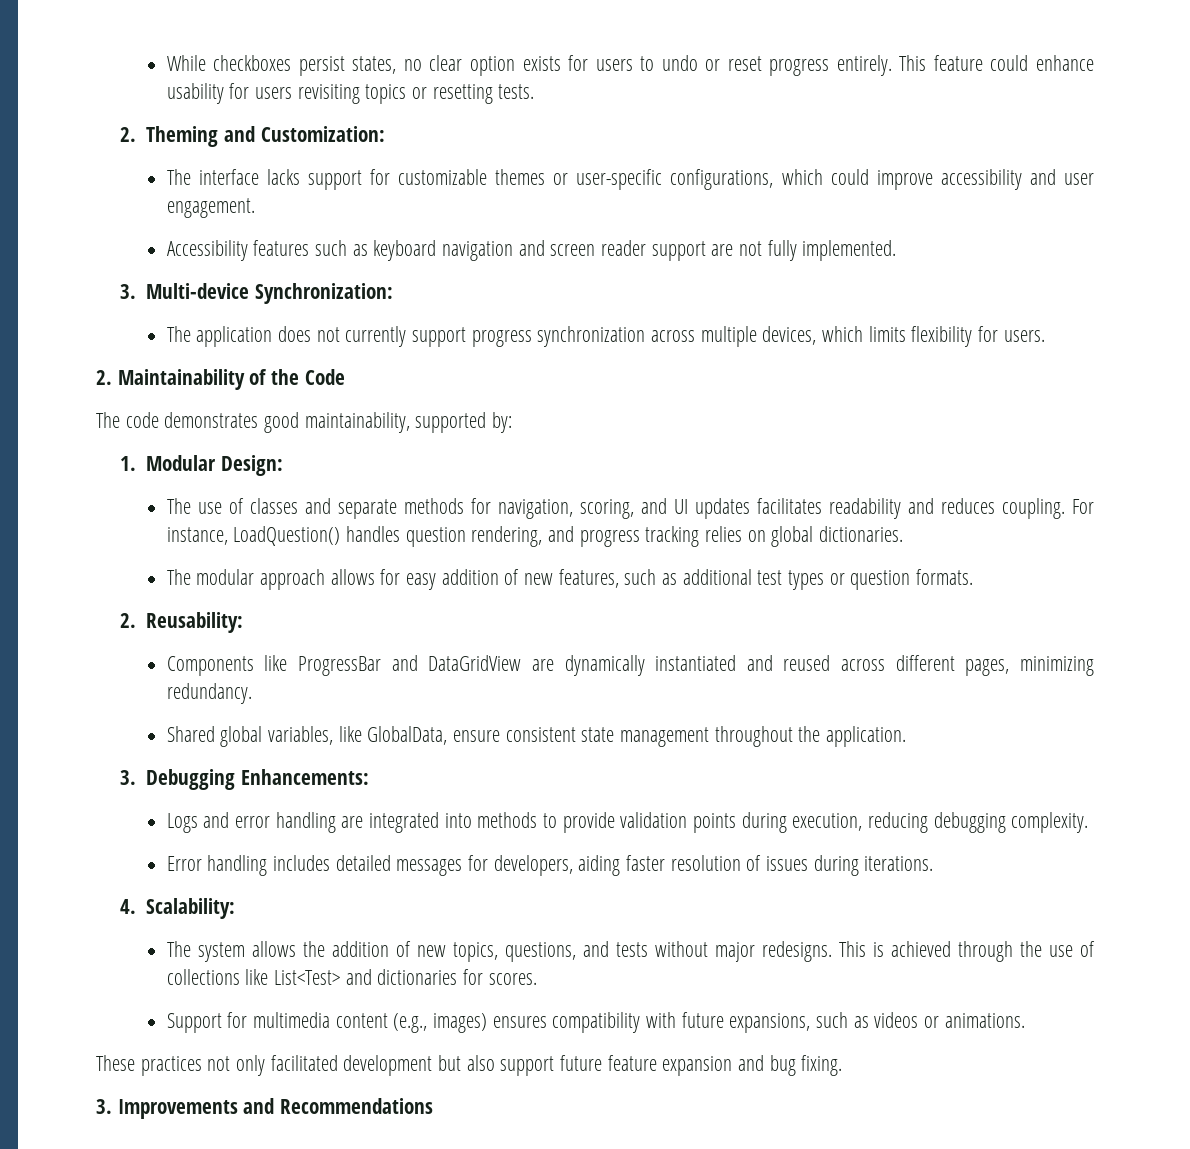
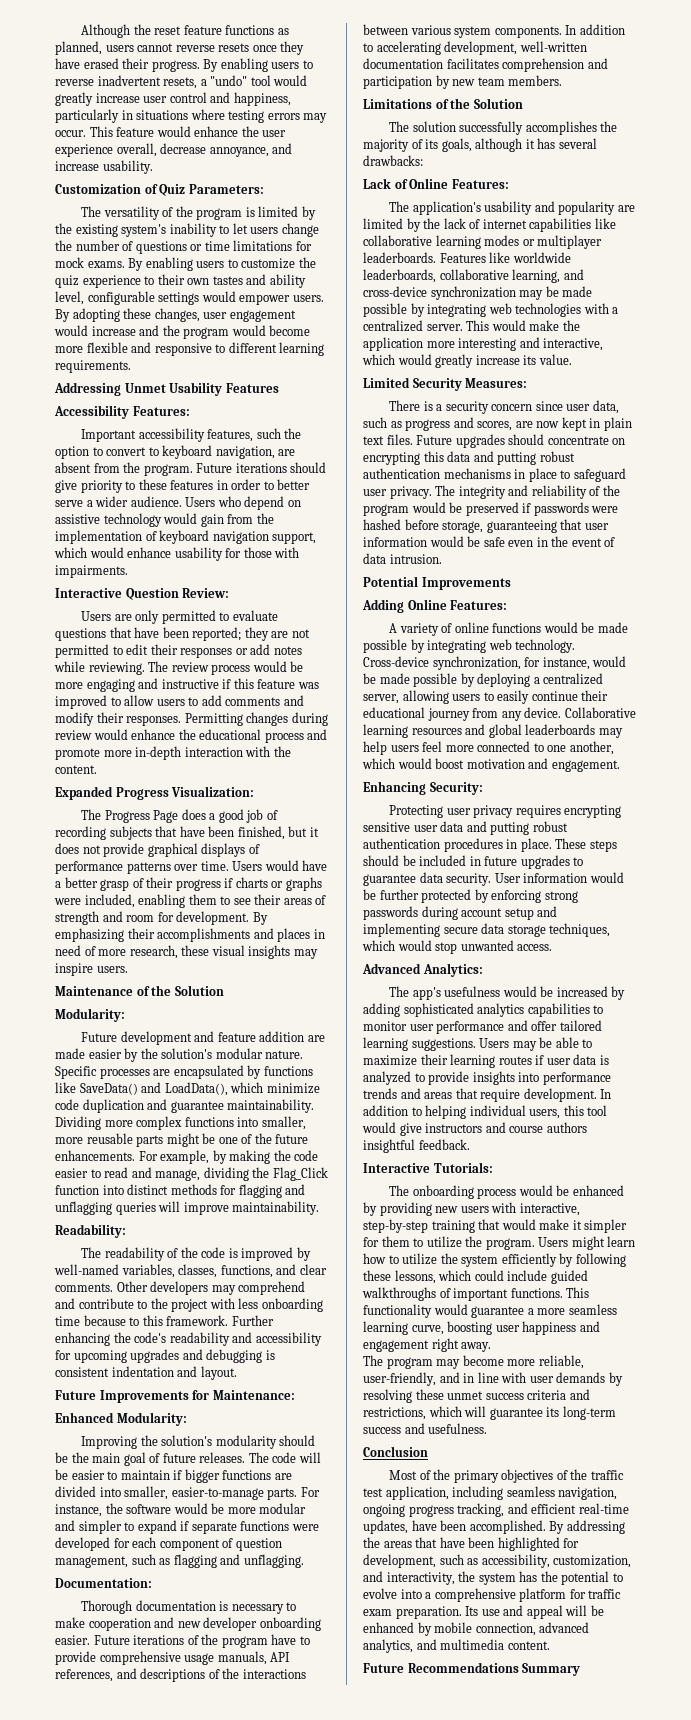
- While checkboxes persist states, no clear option exists for users to undo or reset progress entirely. This feature could enhance usability for users revisiting topics or resetting tests.
- 2. Theming and Customization:
- The interface lacks support for customizable themes or user-specific configurations, which could improve accessibility and user engagement.
- Accessibility features such as keyboard navigation and screen reader support are not fully implemented.
- 3. Multi-device Synchronization:
- The application does not currently support progress synchronization across multiple devices, which limits flexibility for users.
- 2. Maintainability of the Code
- The code demonstrates good maintainability, supported by:
- 1. Modular Design:
- The use of classes and separate methods for navigation, scoring, and UI updates facilitates readability and reduces coupling. For instance, LoadQuestion() handles question rendering, and progress tracking relies on global dictionaries.
- The modular approach allows for easy addition of new features, such as additional test types or question formats.
- 2. Reusability:
- Components like ProgressBar and DataGridView are dynamically instantiated and reused across different pages, minimizing redundancy.
- Shared global variables, like GlobalData, ensure consistent state management throughout the application.
- 3. Debugging Enhancements:
- Logs and error handling are integrated into methods to provide validation points during execution, reducing debugging complexity.
- Error handling includes detailed messages for developers, aiding faster resolution of issues during iterations.
- 4. Scalability:
- The system allows the addition of new topics, questions, and tests without major redesigns. This is achieved through the use of collections like List<Test> and dictionaries for scores.
- Support for multimedia content (e.g., images) ensures compatibility with future expansions, such as videos or animations.
- These practices not only facilitated development but also support future feature expansion and bug fixing.
- 3. Improvements and Recommendations
+ Although the reset feature functions as planned, users cannot reverse resets once they have erased their progress. By enabling users to reverse inadvertent resets, a "undo" tool would greatly increase user control and happiness, particularly in situations where testing errors may occur. This feature would enhance the user experience overall, decrease annoyance, and increase usability.
+ Customization of Quiz Parameters:
+ The versatility of the program is limited by the existing system's inability to let users change the number of questions or time limitations for mock exams. By enabling users to customize the quiz experience to their own tastes and ability level, configurable settings would empower users. By adopting these changes, user engagement would increase and the program would become more flexible and responsive to different learning requirements.
+ Addressing Unmet Usability Features
+ Accessibility Features:
+ Important accessibility features, such the option to convert to keyboard navigation, are absent from the program. Future iterations should give priority to these features in order to better serve a wider audience. Users who depend on assistive technology would gain from the implementation of keyboard navigation support, which would enhance usability for those with impairments.
+ Interactive Question Review:
+ Users are only permitted to evaluate questions that have been reported; they are not permitted to edit their responses or add notes while reviewing. The review process would be more engaging and instructive if this feature was improved to allow users to add comments and modify their responses. Permitting changes during review would enhance the educational process and promote more in-depth interaction with the content.
+ Expanded Progress Visualization:
+ The Progress Page does a good job of recording subjects that have been finished, but it does not provide graphical displays of performance patterns over time. Users would have a better grasp of their progress if charts or graphs were included, enabling them to see their areas of strength and room for development. By emphasizing their accomplishments and places in need of more research, these visual insights may inspire users.
+ Maintenance of the Solution
+ Modularity:
+ Future development and feature addition are made easier by the solution's modular nature. Specific processes are encapsulated by functions like SaveData() and LoadData(), which minimize code duplication and guarantee maintainability. Dividing more complex functions into smaller, more reusable parts might be one of the future enhancements. For example, by making the code easier to read and manage, dividing the Flag_Click function into distinct methods for flagging and unflagging queries will improve maintainability.
+ Readability:
+ The readability of the code is improved by well-named variables, classes, functions, and clear comments. Other developers may comprehend and contribute to the project with less onboarding time because to this framework. Further enhancing the code's readability and accessibility for upcoming upgrades and debugging is consistent indentation and layout.
+ Future Improvements for Maintenance:
+ Enhanced Modularity:
+ Improving the solution's modularity should be the main goal of future releases. The code will be easier to maintain if bigger functions are divided into smaller, easier-to-manage parts. For instance, the software would be more modular and simpler to expand if separate functions were developed for each component of question management, such as flagging and unflagging.
+ Documentation:
+ Thorough documentation is necessary to make cooperation and new developer onboarding easier. Future iterations of the program have to provide comprehensive usage manuals, API references, and descriptions of the interactions between various system components. In addition to accelerating development, well-written documentation facilitates comprehension and participation by new team members.
+ Limitations of the Solution
+ The solution successfully accomplishes the majority of its goals, although it has several drawbacks:
+ Lack of Online Features:
+ The application's usability and popularity are limited by the lack of internet capabilities like collaborative learning modes or multiplayer leaderboards. Features like worldwide leaderboards, collaborative learning, and cross-device synchronization may be made possible by integrating web technologies with a centralized server. This would make the application more interesting and interactive, which would greatly increase its value.
+ Limited Security Measures:
+ There is a security concern since user data, such as progress and scores, are now kept in plain text files. Future upgrades should concentrate on encrypting this data and putting robust authentication mechanisms in place to safeguard user privacy. The integrity and reliability of the program would be preserved if passwords were hashed before storage, guaranteeing that user information would be safe even in the event of data intrusion.
+ Potential Improvements
+ Adding Online Features:
+ A variety of online functions would be made possible by integrating web technology. Cross-device synchronization, for instance, would be made possible by deploying a centralized server, allowing users to easily continue their educational journey from any device. Collaborative learning resources and global leaderboards may help users feel more connected to one another, which would boost motivation and engagement.
+ Enhancing Security:
+ Protecting user privacy requires encrypting sensitive user data and putting robust authentication procedures in place. These steps should be included in future upgrades to guarantee data security. User information would be further protected by enforcing strong passwords during account setup and implementing secure data storage techniques, which would stop unwanted access.
+ Advanced Analytics:
+ The app's usefulness would be increased by adding sophisticated analytics capabilities to monitor user performance and offer tailored learning suggestions. Users may be able to maximize their learning routes if user data is analyzed to provide insights into performance trends and areas that require development. In addition to helping individual users, this tool would give instructors and course authors insightful feedback.
+ Interactive Tutorials:
+ The onboarding process would be enhanced by providing new users with interactive, step-by-step training that would make it simpler for them to utilize the program. Users might learn how to utilize the system efficiently by following these lessons, which could include guided walkthroughs of important functions. This functionality would guarantee a more seamless learning curve, boosting user happiness and engagement right away.
+ The program may become more reliable, user-friendly, and in line with user demands by resolving these unmet success criteria and restrictions, which will guarantee its long-term success and usefulness.
+ Conclusion
+ Most of the primary objectives of the traffic test application, including seamless navigation, ongoing progress tracking, and efficient real-time updates, have been accomplished. By addressing the areas that have been highlighted for development, such as accessibility, customization, and interactivity, the system has the potential to evolve into a comprehensive platform for traffic exam preparation. Its use and appeal will be enhanced by mobile connection, advanced analytics, and multimedia content.
+ Future Recommendations Summary

